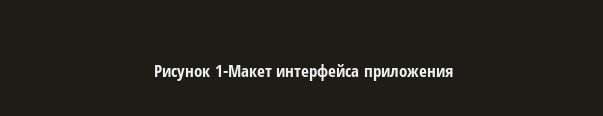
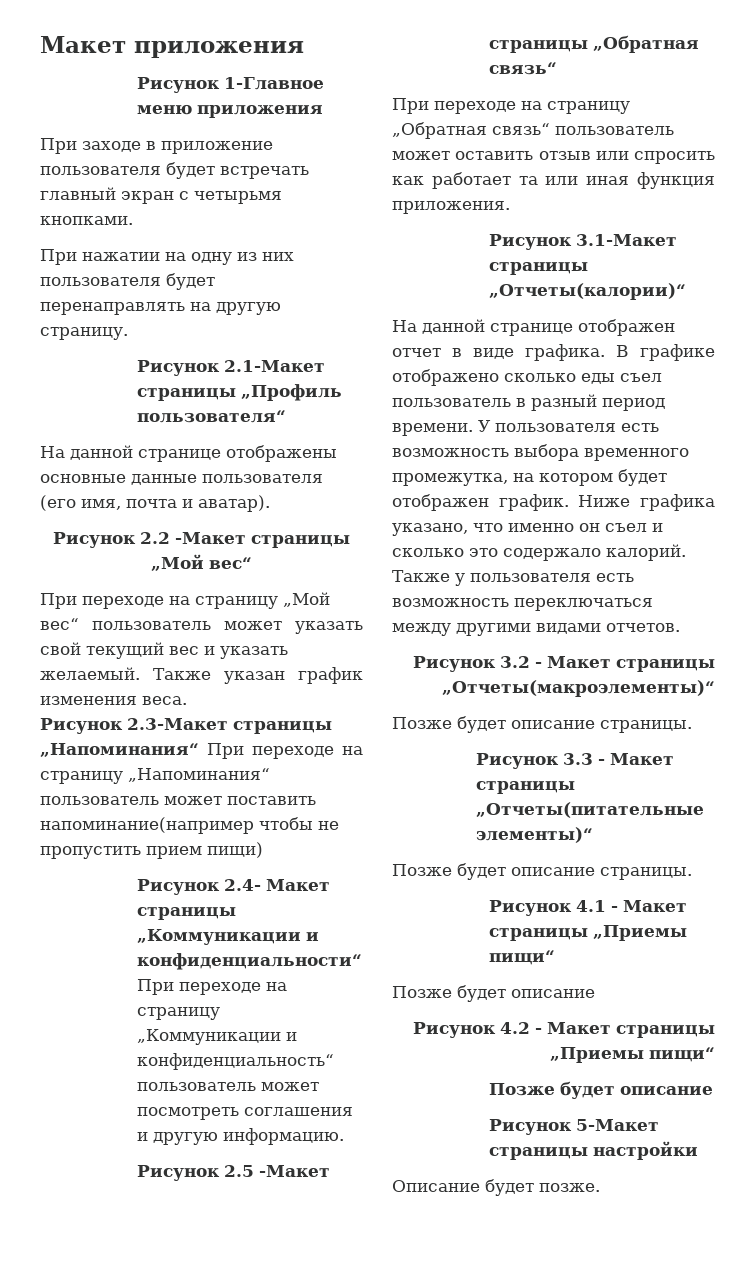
- Рисунок 1-Макет интерфейса приложения
+ Макет приложения
+ Рисунок 1-Главное меню приложения
+ При заходе в приложение пользователя будет встречать главный экран c четырьмя кнопками.
+ При нажатии на одну из них пользователя будет перенаправлять на другую страницу.
+ Рисунок 2.1-Макет страницы „Профиль пользователя“
+ На данной странице отображены основные данные пользователя (его имя, почта и аватар).
+ Рисунок 2.2 -Макет страницы „Мой вес“
+ При переходе на страницу „Мой вес“ пользователь может указать свой текущий вес и указать желаемый. Также указан график изменения веса.
+ Рисунок 2.3-Макет страницы „Напоминания“ При переходе на страницу „Напоминания“ пользователь может поставить напоминание(например чтобы не пропустить прием пищи)
+ Рисунок 2.4- Макет страницы „Коммуникации и конфиденциальности“ При переходе на страницу „Коммуникации и конфиденциальность“ пользователь может посмотреть соглашения и другую информацию.
+ Рисунок 2.5 -Макет страницы „Обратная связь“
+ При переходе на страницу „Обратная связь“ пользователь может оставить отзыв или спросить как работает та или иная функция приложения.
+ Рисунок 3.1-Макет страницы „Отчеты(калории)“
+ На данной странице отображен отчет в виде графика. В графике отображено сколько еды съел пользователь в разный период времени. У пользователя есть возможность выбора временного промежутка, на котором будет отображен график. Ниже графика указано, что именно он съел и сколько это содержало калорий. Также у пользователя есть возможность переключаться между другими видами отчетов.
+ Рисунок 3.2 - Макет страницы „Отчеты(макроэлементы)“
+ Позже будет описание страницы.
+ Рисунок 3.3 - Макет страницы „Отчеты(питательные элементы)“
+ Позже будет описание страницы.
+ Рисунок 4.1 - Макет страницы „Приемы пищи“
+ Позже будет описание
+ Рисунок 4.2 - Макет страницы „Приемы пищи“
+ Позже будет описание
+ Рисунок 5-Макет страницы настройки
+ Описание будет позже.

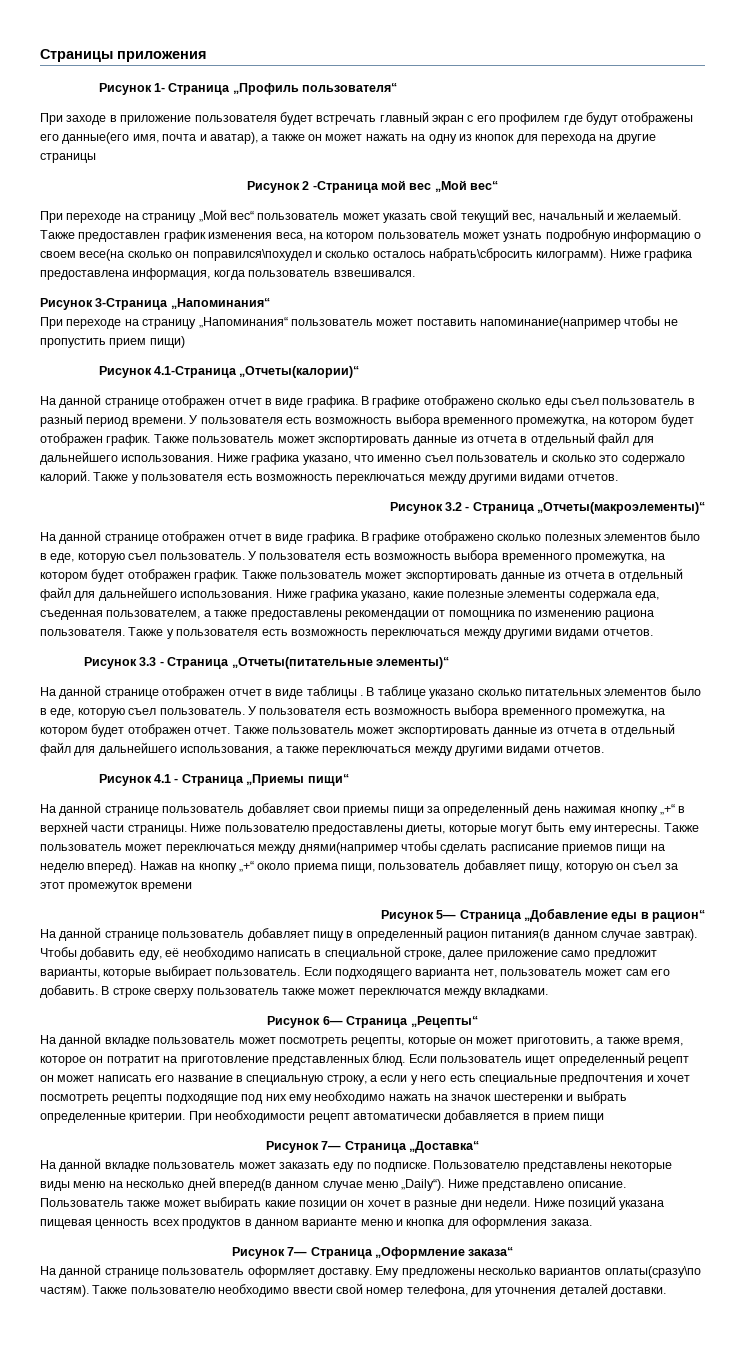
- Макет приложения
+ Страницы приложения
- Рисунок 1-Главное меню приложения
+ Рисунок 1- Страница „Профиль пользователя“
- При заходе в приложение пользователя будет встречать главный экран c четырьмя кнопками.
- При нажатии на одну из них пользователя будет перенаправлять на другую страницу.
- Рисунок 2.1-Макет страницы „Профиль пользователя“
- На данной странице отображены основные данные пользователя (его имя, почта и аватар).
- Рисунок 2.2 -Макет страницы „Мой вес“
+ При заходе в приложение пользователя будет встречать главный экран c его профилем где будут отображены его данные(его имя, почта и аватар), а также он может нажать на одну из кнопок для перехода на другие страницы
+ Рисунок 2 -Страница мой вес „Мой вес“
- При переходе на страницу „Мой вес“ пользователь может указать свой текущий вес и указать желаемый.
+ При переходе на страницу „Мой вес“ пользователь может указать свой текущий вес, начальный и желаемый.
- Также указан график изменения веса.
- Рисунок 2.3-Макет страницы „Напоминания“ При переходе на страницу „Напоминания“ пользователь может поставить напоминание(например чтобы не пропустить прием пищи)
+ Также предоставлен график изменения веса, на котором пользователь может узнать подробную информацию о своем весе(на сколько он поправился\похудел и сколько осталось набрать\сбросить килограмм). Ниже графика предоставлена информация, когда пользователь взвешивался.
+ Рисунок 3-Страница „Напоминания“
+ При переходе на страницу „Напоминания“ пользователь может поставить напоминание(например чтобы не пропустить прием пищи)
- Рисунок 2.4- Макет страницы „Коммуникации и конфиденциальности“ При переходе на страницу „Коммуникации и конфиденциальность“ пользователь может посмотреть соглашения и другую информацию.
- Рисунок 2.5 -Макет страницы „Обратная связь“
- При переходе на страницу „Обратная связь“ пользователь может оставить отзыв или спросить как работает та или иная функция приложения.
- Рисунок 3.1-Макет страницы „Отчеты(калории)“
+ Рисунок 4.1-Страница „Отчеты(калории)“
- В графике отображено сколько еды съел пользователь в разный период времени. У пользователя есть возможность выбора временного промежутка, на котором будет отображен график.
+ В графике отображено сколько еды съел пользователь в разный период времени. У пользователя есть возможность выбора временного промежутка, на котором будет отображен график. Также пользователь может экспортировать данные из отчета в отдельный файл для дальнейшего использования.
- Ниже графика указано, что именно он съел и сколько это содержало калорий.
+ Ниже графика указано, что именно съел пользователь и сколько это содержало калорий.
- Рисунок 3.2 - Макет страницы „Отчеты(макроэлементы)“
- Позже будет описание страницы.
+ Рисунок 3.2 - Страница „Отчеты(макроэлементы)“
+ На данной странице отображен отчет в виде графика. В графике отображено сколько полезных элементов было в еде, которую съел пользователь. У пользователя есть возможность выбора временного промежутка, на котором будет отображен график. Также пользователь может экспортировать данные из отчета в отдельный файл для дальнейшего использования. Ниже графика указано, какие полезные элементы содержала еда, съеденная пользователем, а также предоставлены рекомендации от помощника по изменению рациона пользователя. Также у пользователя есть возможность переключаться между другими видами отчетов.
- Рисунок 3.3 - Макет страницы „Отчеты(питательные элементы)“
- Позже будет описание страницы.
+ Рисунок 3.3 - Страница „Отчеты(питательные элементы)“
+ На данной странице отображен отчет в виде таблицы . В таблице указано сколько питательных элементов было в еде, которую съел пользователь. У пользователя есть возможность выбора временного промежутка, на котором будет отображен отчет. Также пользователь может экспортировать данные из отчета в отдельный файл для дальнейшего использования, а также переключаться между другими видами отчетов.
- Рисунок 4.1 - Макет страницы „Приемы пищи“
- Позже будет описание
- Рисунок 4.2 - Макет страницы „Приемы пищи“
- Позже будет описание
- Рисунок 5-Макет страницы настройки
- Описание будет позже.
+ Рисунок 4.1 - Страница „Приемы пищи“
+ На данной странице пользователь добавляет свои приемы пищи за определенный день нажимая кнопку „+“ в верхней части страницы. Ниже пользователю предоставлены диеты, которые могут быть ему интересны. Также пользователь может переключаться между днями(например чтобы сделать расписание приемов пищи на неделю вперед). Нажав на кнопку „+“ около приема пищи, пользователь добавляет пищу, которую он съел за этот промежуток времени
+ Рисунок 5— Страница „Добавление еды в рацион“
+ На данной странице пользователь добавляет пищу в определенный рацион питания(в данном случае завтрак). Чтобы добавить еду, её необходимо написать в специальной строке, далее приложение само предложит варианты, которые выбирает пользователь. Если подходящего варианта нет, пользователь может сам его добавить. В строке сверху пользователь также может переключатся между вкладками.
+ Рисунок 6— Страница „Рецепты“
+ На данной вкладке пользователь может посмотреть рецепты, которые он может приготовить, а также время, которое он потратит на приготовление представленных блюд. Если пользователь ищет определенный рецепт он может написать его название в специальную строку, а если у него есть специальные предпочтения и хочет посмотреть рецепты подходящие под них ему необходимо нажать на значок шестеренки и выбрать определенные критерии. При необходимости рецепт автоматически добавляется в прием пищи
+ Рисунок 7— Страница „Доставка“
+ На данной вкладке пользователь может заказать еду по подписке. Пользователю представлены некоторые виды меню на несколько дней вперед(в данном случае меню „Daily“). Ниже представлено описание. Пользователь также может выбирать какие позиции он хочет в разные дни недели. Ниже позиций указана пищевая ценность всех продуктов в данном варианте меню и кнопка для оформления заказа.
+ Рисунок 7— Страница „Оформление заказа“
+ На данной странице пользователь оформляет доставку. Ему предложены несколько вариантов оплаты(сразу\по частям). Также пользователю необходимо ввести свой номер телефона, для уточнения деталей доставки.

